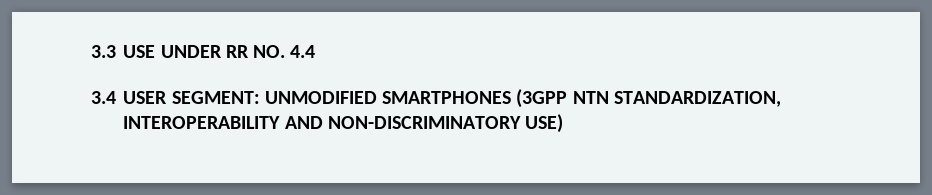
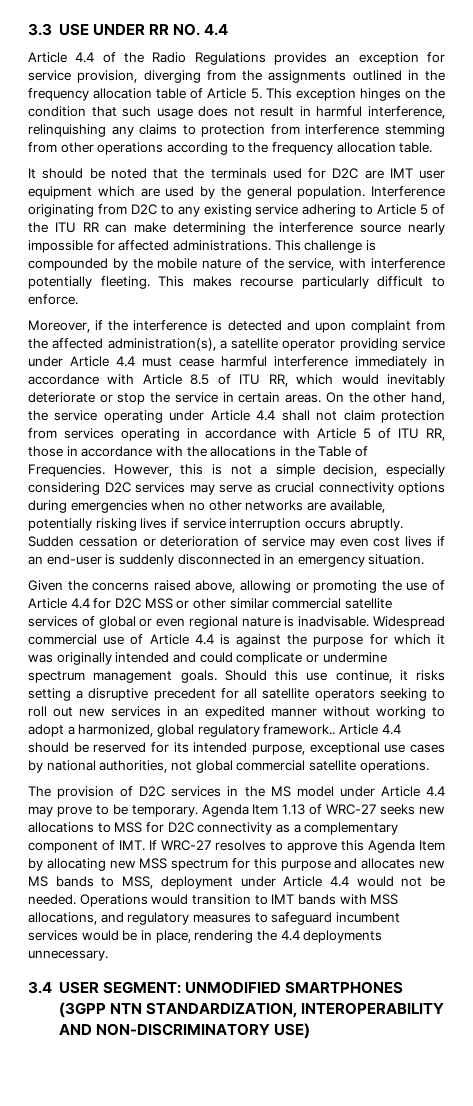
+ Article 4.4 of the Radio Regulations provides an exception for service provision, diverging from the assignments outlined in the frequency allocation table of Article 5. This exception hinges on the condition that such usage does not result in harmful interference, relinquishing any claims to protection from interference stemming from other operations according to the frequency allocation table.
+ It should be noted that the terminals used for D2C are IMT user equipment which are used by the general population. Interference originating from D2C to any existing service adhering to Article 5 of the ITU RR can make determining the interference source nearly impossible for affected administrations. This challenge is compounded by the mobile nature of the service, with interference potentially fleeting. This makes recourse particularly difficult to enforce.
+ Moreover, if the interference is detected and upon complaint from the affected administration(s), a satellite operator providing service under Article 4.4 must cease harmful interference immediately in accordance with Article 8.5 of ITU RR, which would inevitably deteriorate or stop the service in certain areas. On the other hand, the service operating under Article 4.4 shall not claim protection from services operating in accordance with Article 5 of ITU RR, those in accordance with the allocations in the Table of Frequencies. However, this is not a simple decision, especially considering D2C services may serve as crucial connectivity options during emergencies when no other networks are available, potentially risking lives if service interruption occurs abruptly. Sudden cessation or deterioration of service may even cost lives if an end-user is suddenly disconnected in an emergency situation.
+ Given the concerns raised above, allowing or promoting the use of Article 4.4 for D2C MSS or other similar commercial satellite services of global or even regional nature is inadvisable. Widespread commercial use of Article 4.4 is against the purpose for which it was originally intended and could complicate or undermine spectrum management goals. Should this use continue, it risks setting a disruptive precedent for all satellite operators seeking to roll out new services in an expedited manner without working to adopt a harmonized, global regulatory framework.. Article 4.4 should be reserved for its intended purpose, exceptional use cases by national authorities, not global commercial satellite operations.
+ The provision of D2C services in the MS model under Article 4.4 may prove to be temporary. Agenda Item 1.13 of WRC-27 seeks new allocations to MSS for D2C connectivity as a complementary component of IMT. If WRC-27 resolves to approve this Agenda Item by allocating new MSS spectrum for this purpose and allocates new MS bands to MSS, deployment under Article 4.4 would not be needed. Operations would transition to IMT bands with MSS allocations, and regulatory measures to safeguard incumbent services would be in place, rendering the 4.4 deployments unnecessary.

